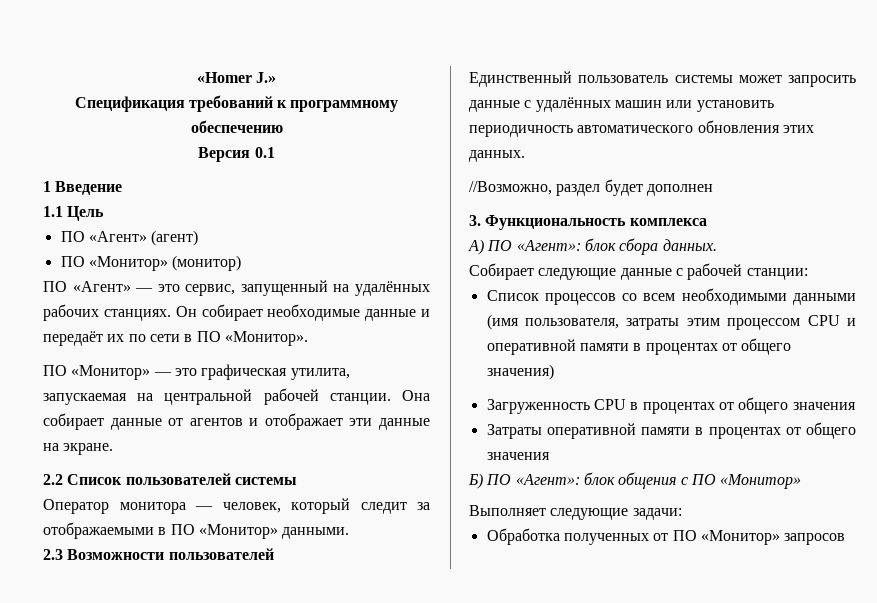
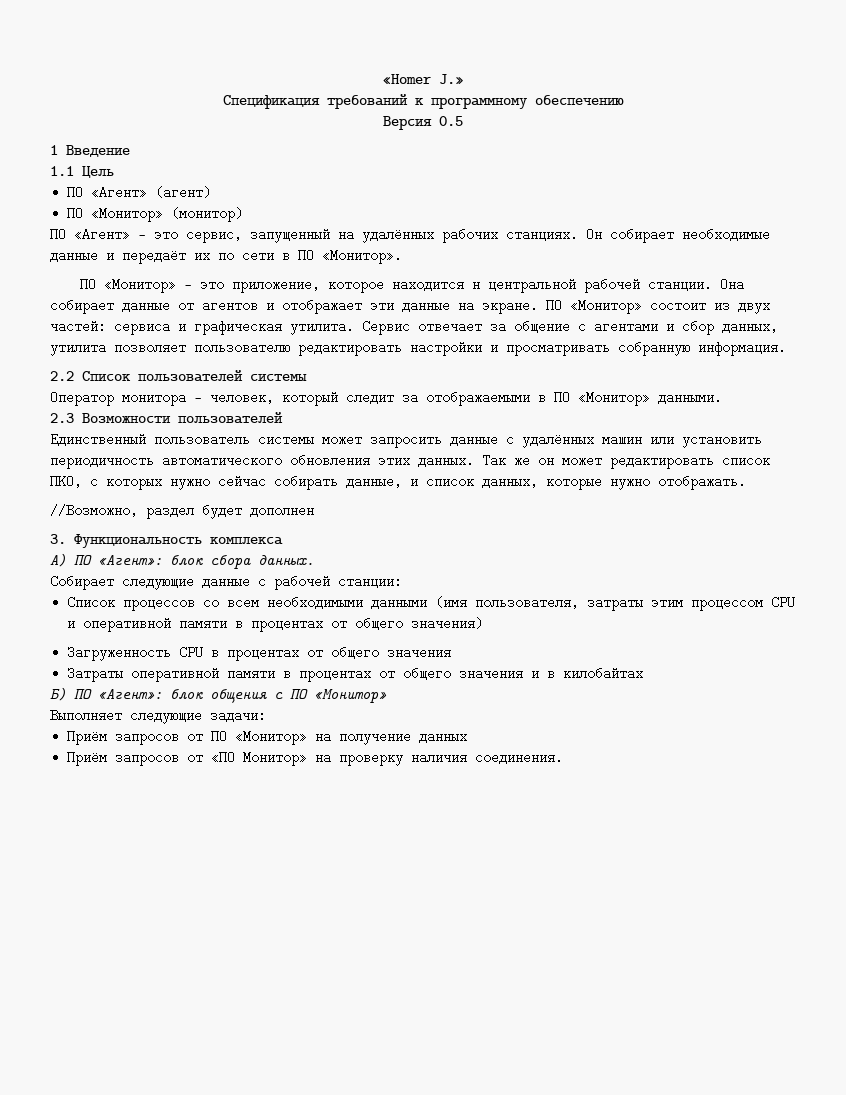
- Версия 0.1
+ Версия 0.5
- ПО «Монитор» — это графическая утилита, запускаемая на центральной рабочей станции.
+ ПО «Монитор» — это приложение, которое находится н центральной рабочей станции.
+ ПО «Монитор» состоит из двух частей: сервиса и графическая утилита. Сервис отвечает за общение с агентами и сбор данных, утилита позволяет пользователю редактировать настройки и просматривать собранную информация.
+ Так же он может редактировать список ПКО, с которых нужно сейчас собирать данные, и список данных, которые нужно отображать.
- Затраты оперативной памяти в процентах от общего значения
+ Затраты оперативной памяти в процентах от общего значения и в килобайтах
- Обработка полученных от ПО «Монитор» запросов
+ Приём запросов от ПО «Монитор» на получение данных
+ Приём запросов от «ПО Монитор» на проверку наличия соединения.

